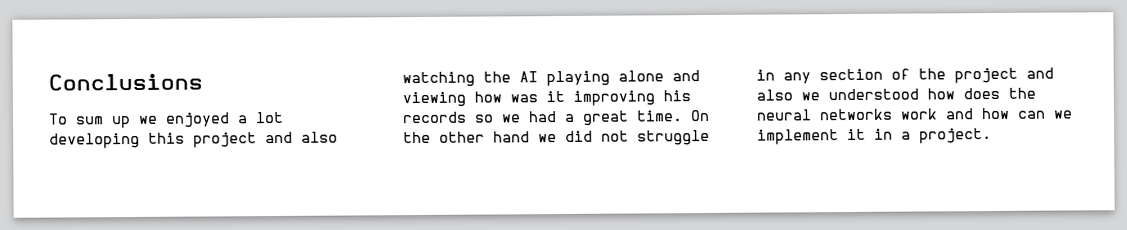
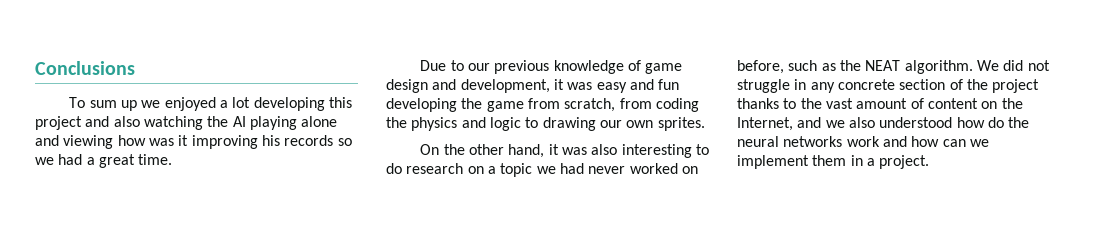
- To sum up we enjoyed a lot developing this project and also watching the AI playing alone and viewing how was it improving his records so we had a great time. On the other hand we did not struggle in any section of the project and also we understood how does the neural networks work and how can we implement it in a project.
+ To sum up we enjoyed a lot developing this project and also watching the AI playing alone and viewing how was it improving his records so we had a great time.
+ Due to our previous knowledge of game design and development, it was easy and fun developing the game from scratch, from coding the physics and logic to drawing our own sprites.
+ On the other hand, it was also interesting to do research on a topic we had never worked on before, such as the NEAT algorithm. We did not struggle in any concrete section of the project thanks to the vast amount of content on the Internet, and we also understood how do the neural networks work and how can we implement them in a project.

